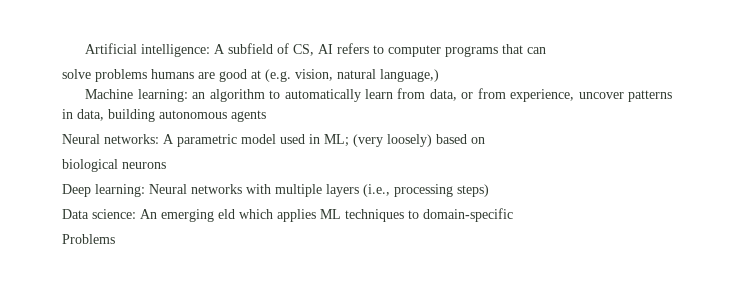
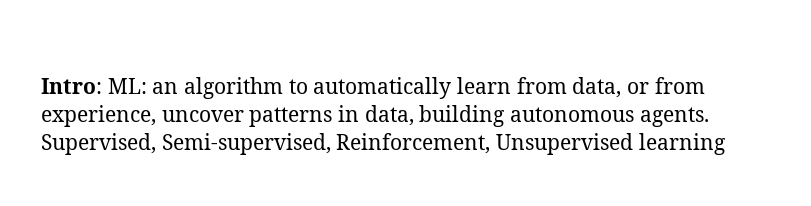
- Artificial intelligence: A subfield of CS, AI refers to computer programs that can
- solve problems humans are good at (e.g. vision, natural language,)
- Machine learning: an algorithm to automatically learn from data, or from experience, uncover patterns in data, building autonomous agents
- Neural networks: A parametric model used in ML; (very loosely) based on
- biological neurons
- Deep learning: Neural networks with multiple layers (i.e., processing steps)
- Data science: An emerging eld which applies ML techniques to domain-specific
- Problems
+ Intro: ML: an algorithm to automatically learn from data, or from experience, uncover patterns in data, building autonomous agents. Supervised, Semi-supervised, Reinforcement, Unsupervised learning

